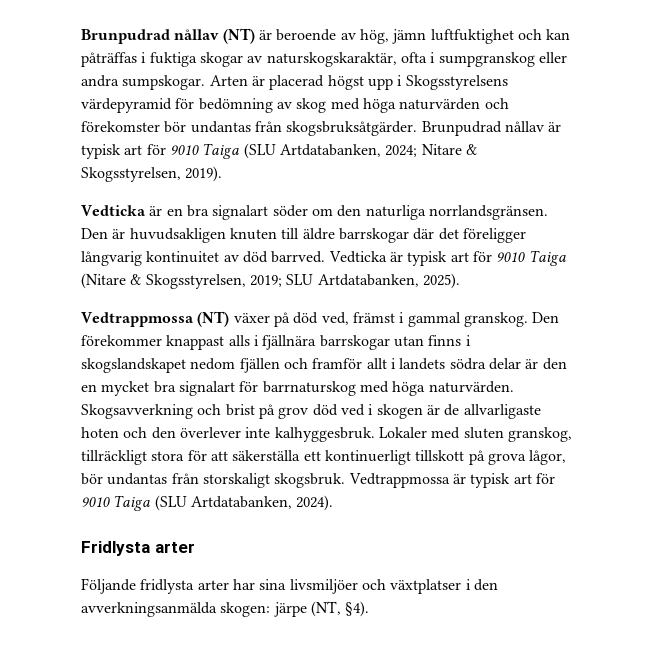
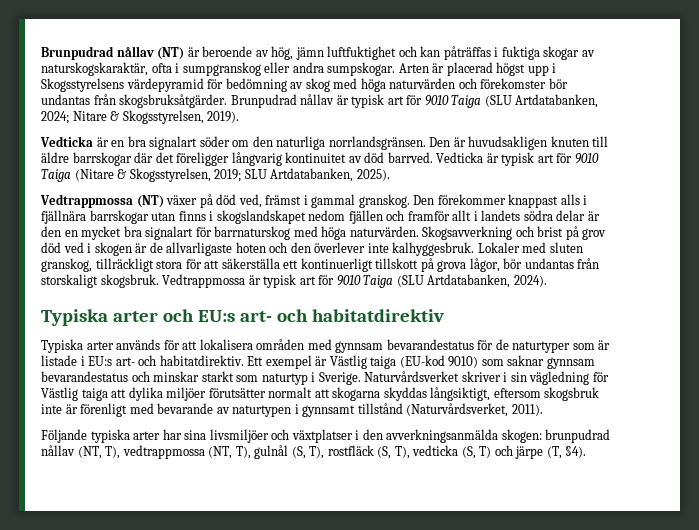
- Fridlysta arter
+ Typiska arter och EU:s art- och habitatdirektiv
+ Typiska arter används för att lokalisera områden med gynnsam bevarandestatus för de naturtyper som är listade i EU:s art- och habitatdirektiv. Ett exempel är Västlig taiga (EU-kod 9010) som saknar gynnsam bevarandestatus och minskar starkt som naturtyp i Sverige. Naturvårdsverket skriver i sin vägledning för Västlig taiga att dylika miljöer förutsätter normalt att skogarna skyddas långsiktigt, eftersom skogsbruk inte är förenligt med bevarande av naturtypen i gynnsamt tillstånd (Naturvårdsverket, 2011).
- Följande fridlysta arter har sina livsmiljöer och växtplatser i den avverkningsanmälda skogen: järpe (NT, §4).
+ Följande typiska arter har sina livsmiljöer och växtplatser i den avverkningsanmälda skogen: brunpudrad nållav (NT, T), vedtrappmossa (NT, T), gulnål (S, T), rostfläck (S, T), vedticka (S, T) och järpe (T, §4).

